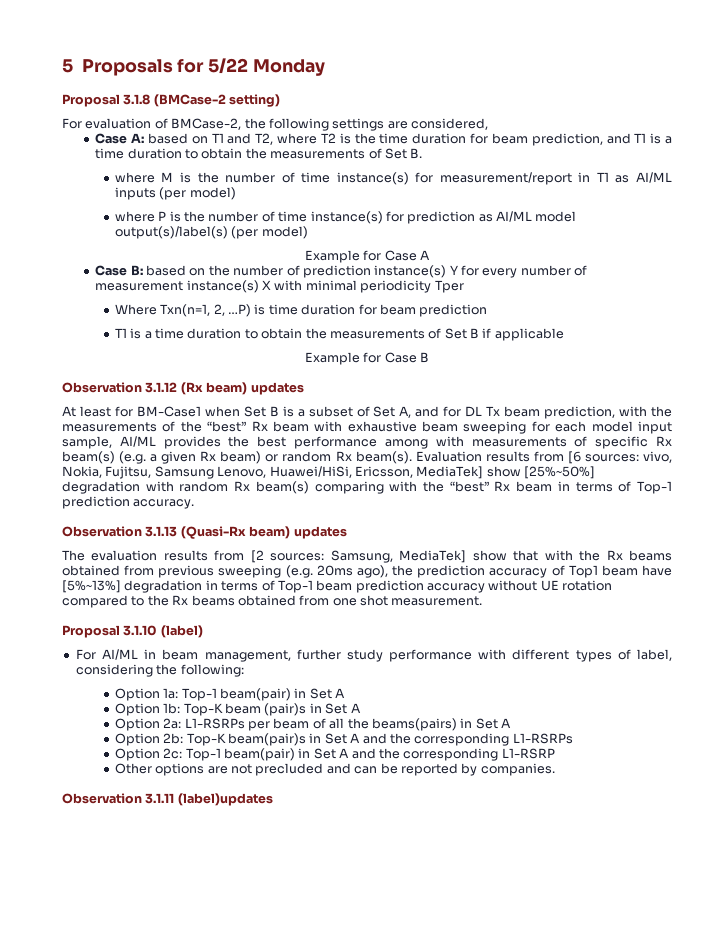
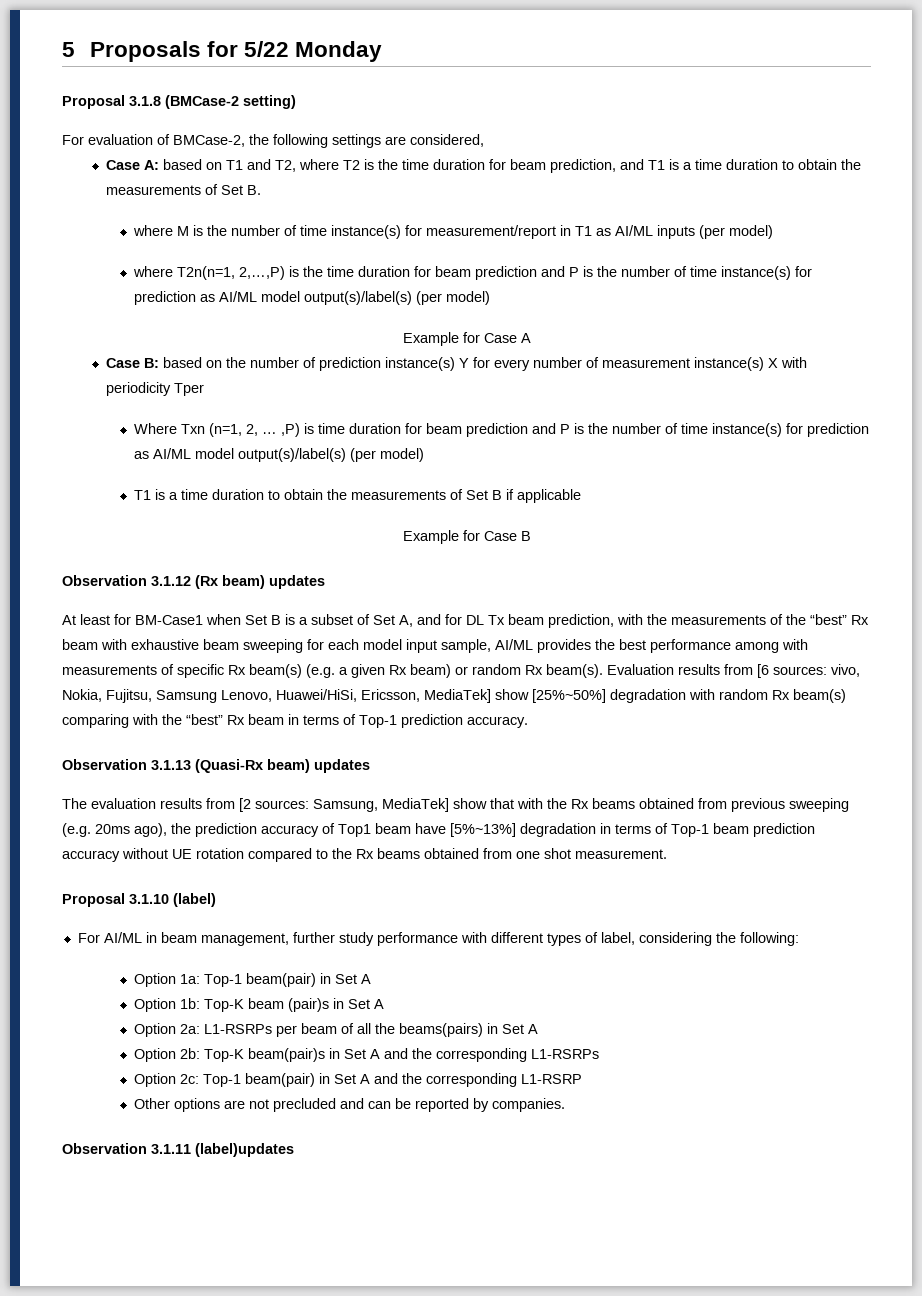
- where P is the number of time instance(s) for prediction as AI/ML model output(s)/label(s) (per model)
+ where T2n(n=1, 2,…,P) is the time duration for beam prediction and P is the number of time instance(s) for prediction as AI/ML model output(s)/label(s) (per model)
- Case B: based on the number of prediction instance(s) Y for every number of measurement instance(s) X with minimal periodicity Tper
+ Case B: based on the number of prediction instance(s) Y for every number of measurement instance(s) X with periodicity Tper
- Where Txn(n=1, 2, …P) is time duration for beam prediction
+ Where Txn (n=1, 2, … ,P) is time duration for beam prediction and P is the number of time instance(s) for prediction as AI/ML model output(s)/label(s) (per model)

